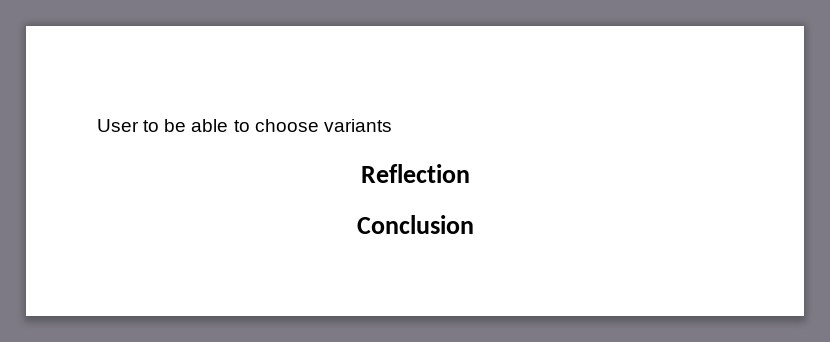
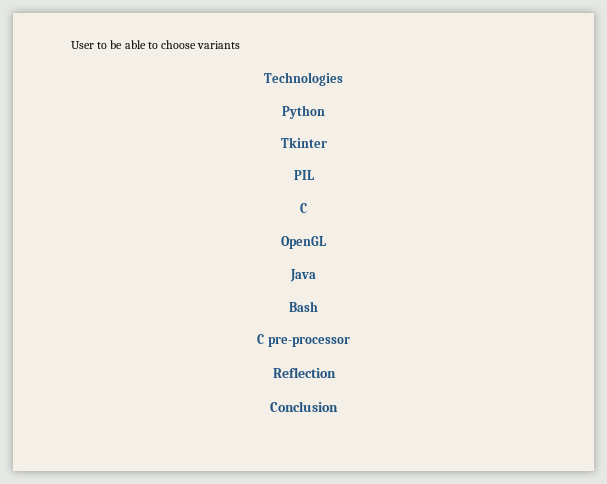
+ Technologies
+ Python
+ Tkinter
+ PIL
+ C
+ OpenGL
+ Java
+ Bash
+ C pre-processor

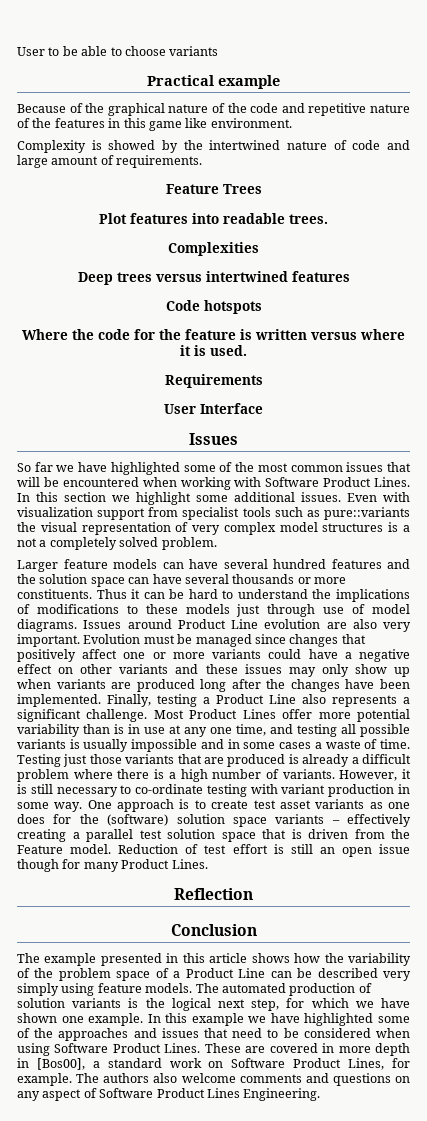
- Technologies
- Python
- Tkinter
- PIL
- C
- OpenGL
- Java
- Bash
- C pre-processor
+ Practical example
+ Because of the graphical nature of the code and repetitive nature of the features in this game like environment.
+ Complexity is showed by the intertwined nature of code and large amount of requirements.
+ Feature Trees
+ Plot features into readable trees.
+ Complexities
+ Deep trees versus intertwined features
+ Code hotspots
+ Where the code for the feature is written versus where it is used.
+ Requirements
+ User Interface
+ Issues
+ So far we have highlighted some of the most common issues that will be encountered when working with Software Product Lines. In this section we highlight some additional issues. Even with visualization support from specialist tools such as pure::variants the visual representation of very complex model structures is a not a completely solved problem.
+ Larger feature models can have several hundred features and the solution space can have several thousands or more constituents. Thus it can be hard to understand the implications of modifications to these models just through use of model diagrams. Issues around Product Line evolution are also very important. Evolution must be managed since changes that positively affect one or more variants could have a negative effect on other variants and these issues may only show up when variants are produced long after the changes have been implemented. Finally, testing a Product Line also represents a significant challenge. Most Product Lines offer more potential variability than is in use at any one time, and testing all possible variants is usually impossible and in some cases a waste of time. Testing just those variants that are produced is already a difficult problem where there is a high number of variants. However, it is still necessary to co-ordinate testing with variant production in some way. One approach is to create test asset variants as one does for the (software) solution space variants – effectively creating a parallel test solution space that is driven from the Feature model. Reduction of test effort is still an open issue though for many Product Lines.
  Reflection
  Conclusion
+ The example presented in this article shows how the variability of the problem space of a Product Line can be described very simply using feature models. The automated production of solution variants is the logical next step, for which we have shown one example. In this example we have highlighted some of the approaches and issues that need to be considered when using Software Product Lines. These are covered in more depth in [Bos00], a standard work on Software Product Lines, for example. The authors also welcome comments and questions on any aspect of Software Product Lines Engineering.

